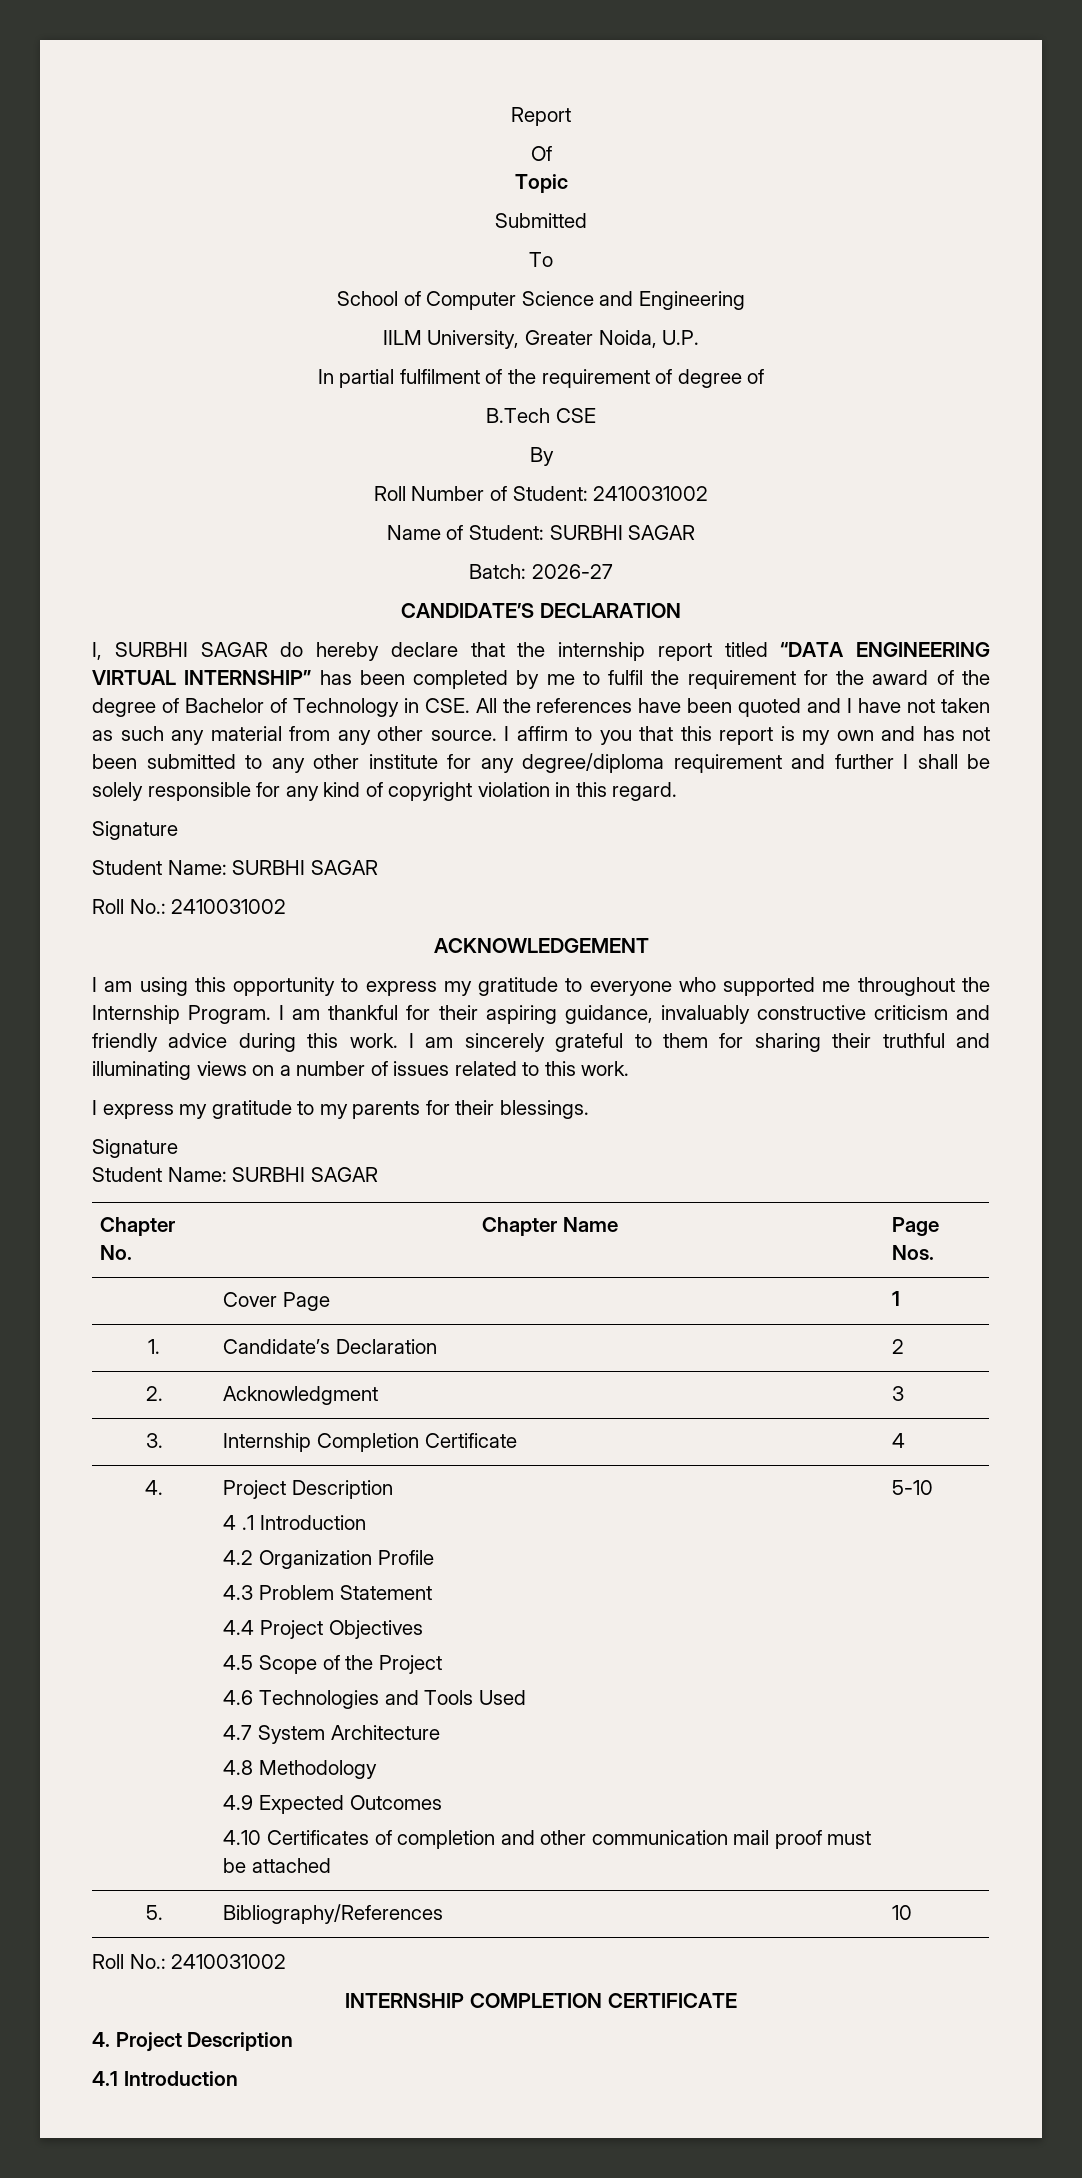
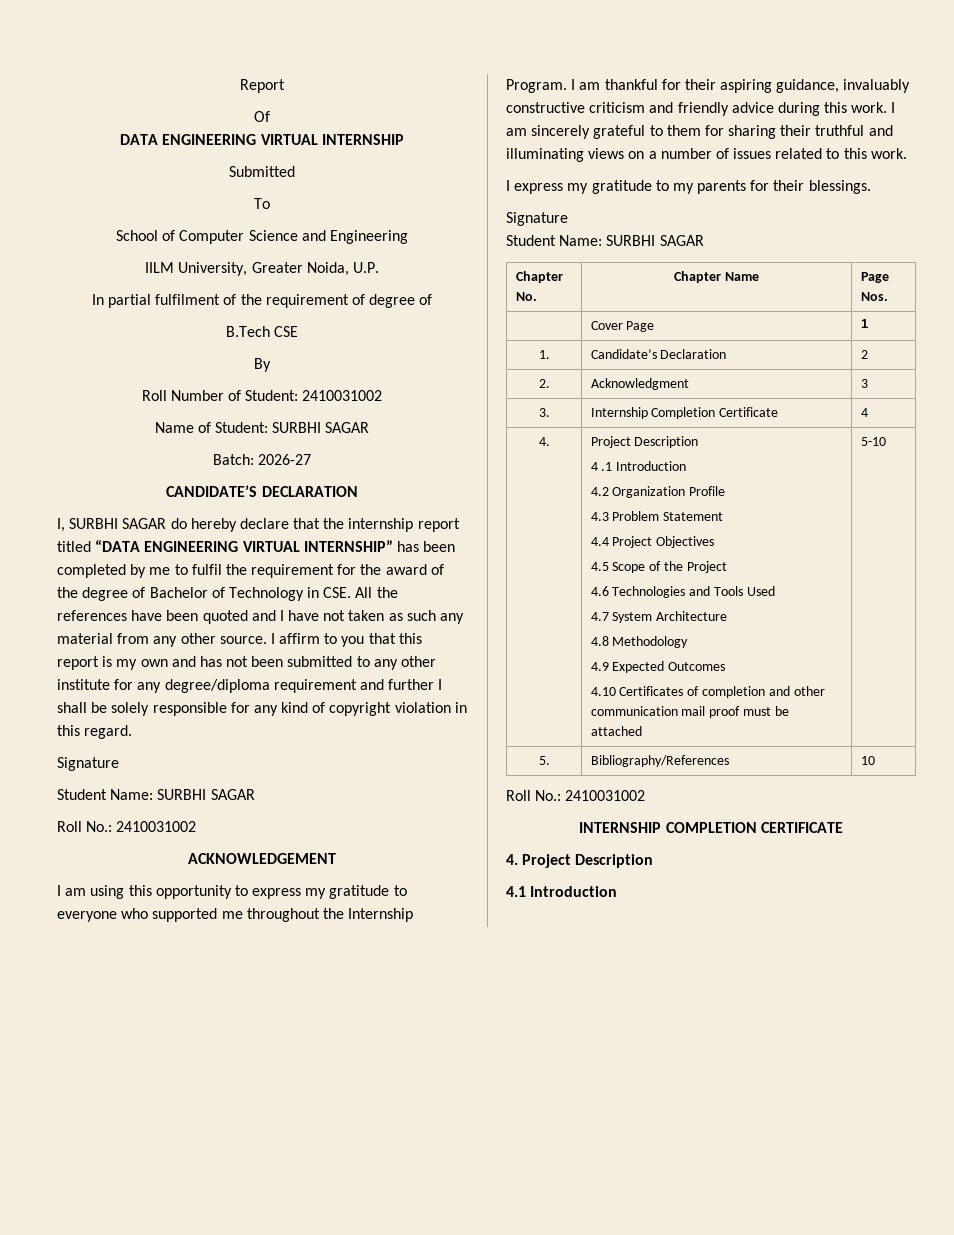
- Topic
+ DATA ENGINEERING VIRTUAL INTERNSHIP

